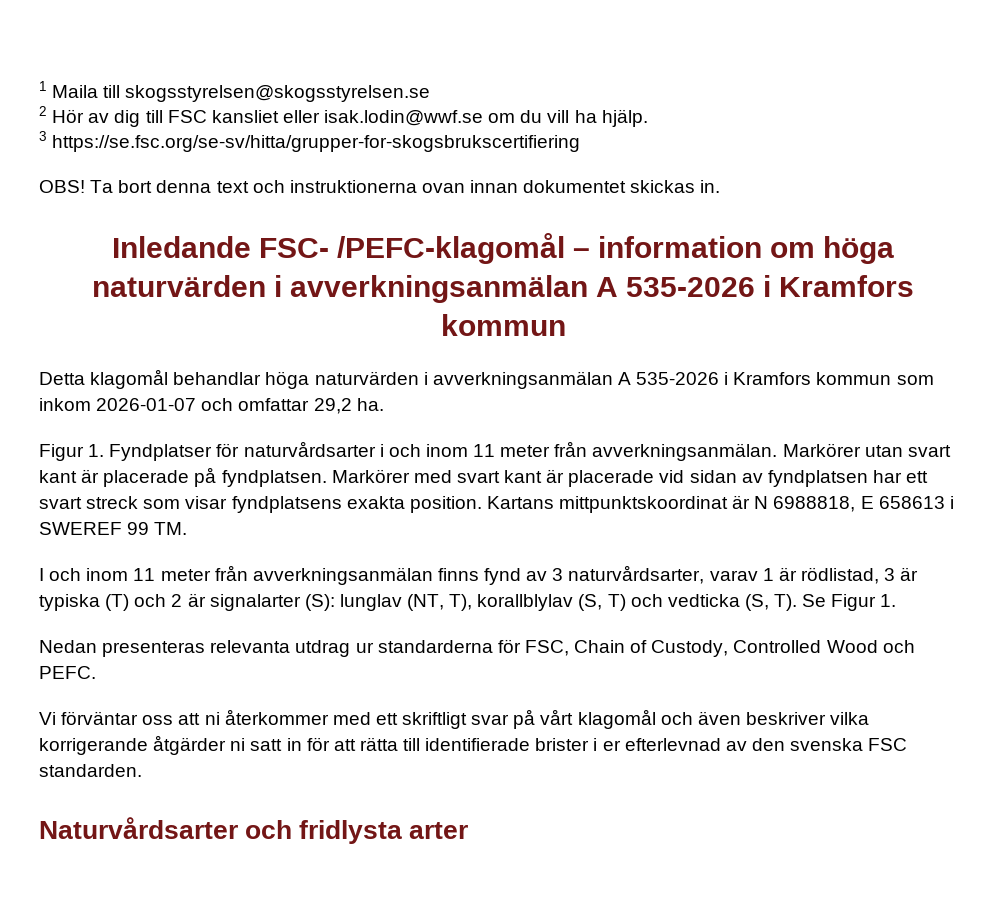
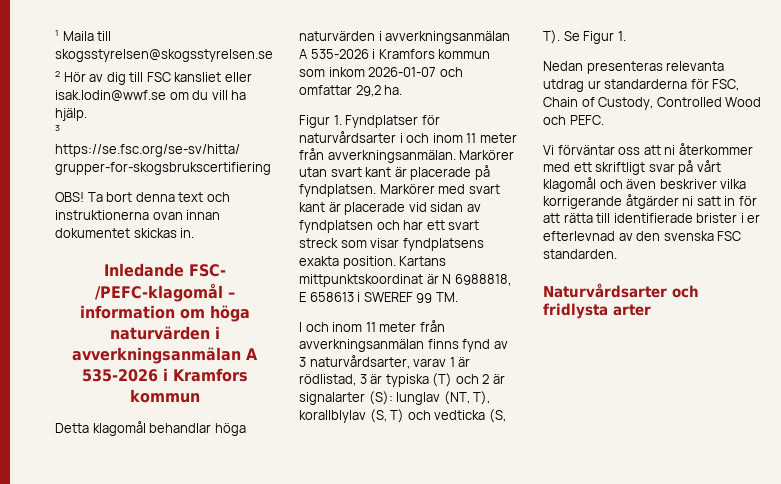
- Markörer med svart kant är placerade vid sidan av fyndplatsen har ett svart streck som visar fyndplatsens exakta position.
+ Markörer med svart kant är placerade vid sidan av fyndplatsen och har ett svart streck som visar fyndplatsens exakta position.

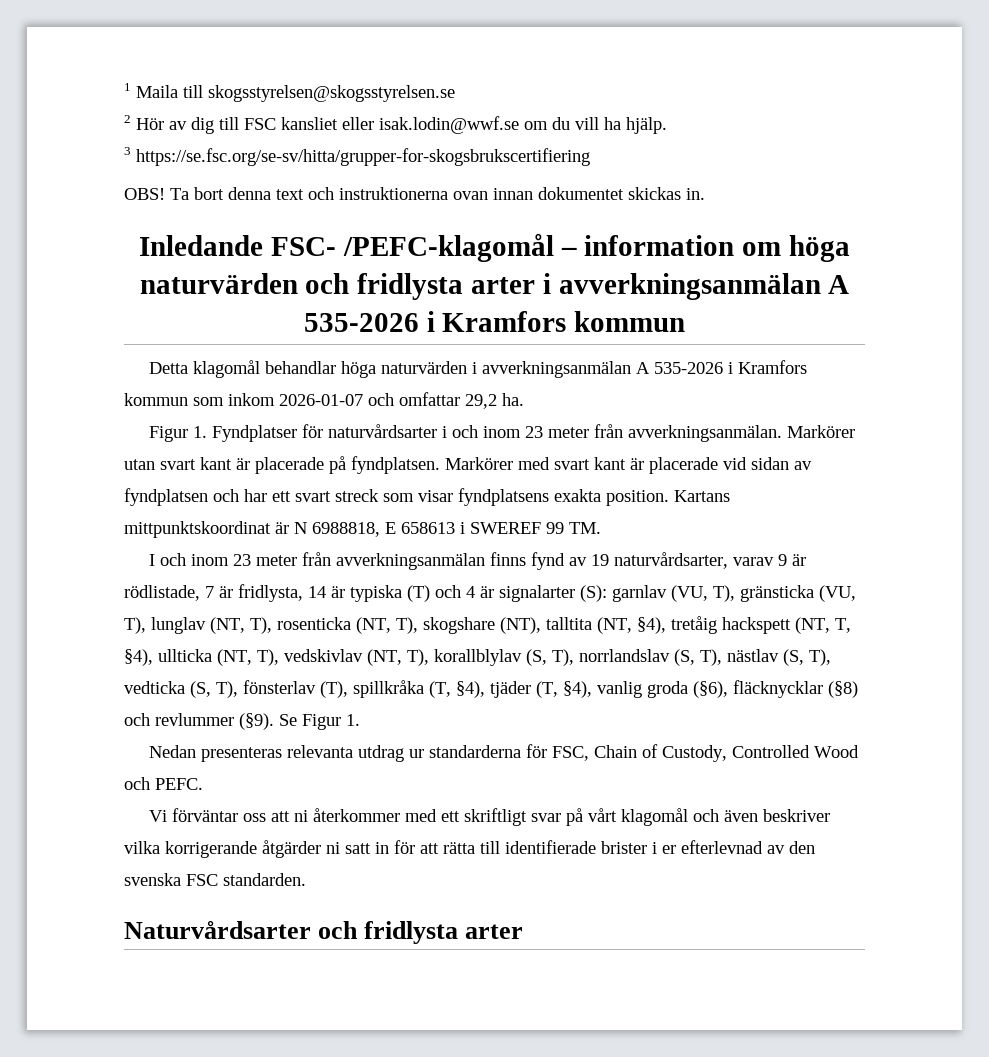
- Inledande FSC- /PEFC-klagomål – information om höga naturvärden i avverkningsanmälan A 535-2026 i Kramfors kommun
+ Inledande FSC- /PEFC-klagomål – information om höga naturvärden och fridlysta arter i avverkningsanmälan A 535-2026 i Kramfors kommun
- Figur 1. Fyndplatser för naturvårdsarter i och inom 11 meter från avverkningsanmälan.
+ Figur 1. Fyndplatser för naturvårdsarter i och inom 23 meter från avverkningsanmälan.
- I och inom 11 meter från avverkningsanmälan finns fynd av 3 naturvårdsarter, varav 1 är rödlistad, 3 är typiska (T) och 2 är signalarter (S): lunglav (NT, T), korallblylav (S, T) och vedticka (S, T). Se Figur 1.
+ I och inom 23 meter från avverkningsanmälan finns fynd av 19 naturvårdsarter, varav 9 är rödlistade, 7 är fridlysta, 14 är typiska (T) och 4 är signalarter (S): garnlav (VU, T), gränsticka (VU, T), lunglav (NT, T), rosenticka (NT, T), skogshare (NT), talltita (NT, §4), tretåig hackspett (NT, T, §4), ullticka (NT, T), vedskivlav (NT, T), korallblylav (S, T), norrlandslav (S, T), nästlav (S, T), vedticka (S, T), fönsterlav (T), spillkråka (T, §4), tjäder (T, §4), vanlig groda (§6), fläcknycklar (§8) och revlummer (§9). Se Figur 1.

